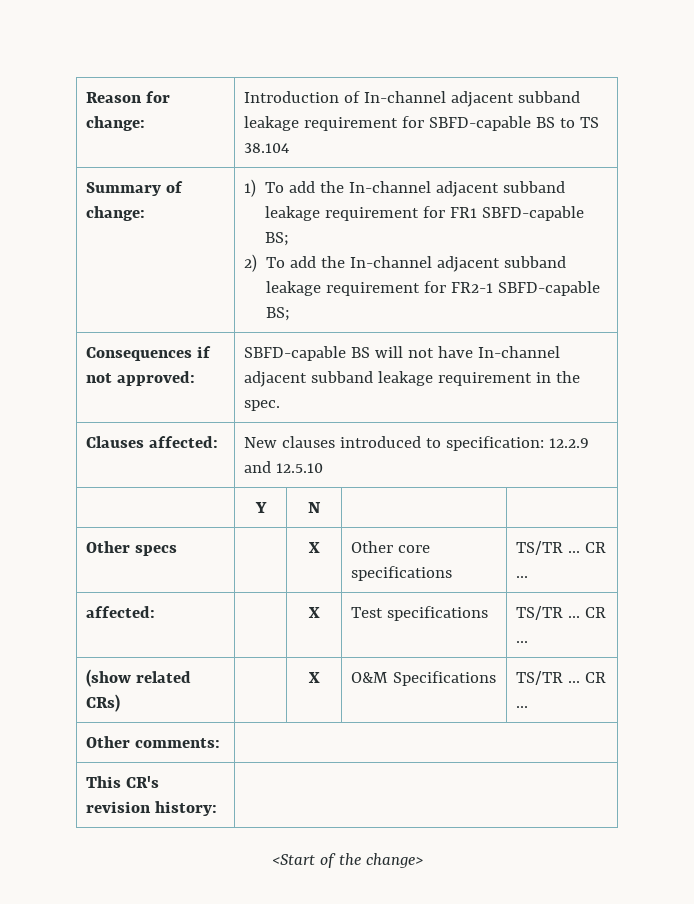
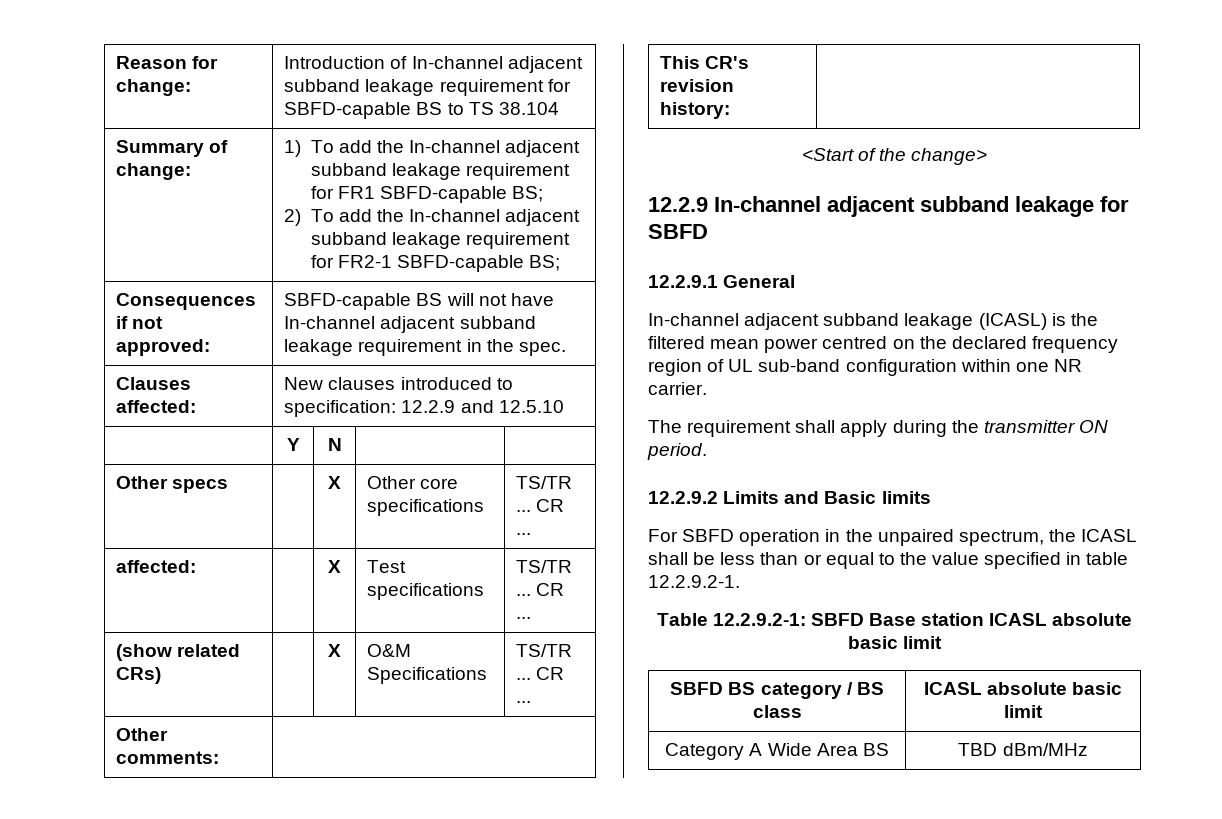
+ 12.2.9 In-channel adjacent subband leakage for SBFD
+ 12.2.9.1 General
+ In-channel adjacent subband leakage (ICASL) is the filtered mean power centred on the declared frequency region of UL sub-band configuration within one NR carrier.
+ The requirement shall apply during the transmitter ON period.
+ 12.2.9.2 Limits and Basic limits
+ For SBFD operation in the unpaired spectrum, the ICASL shall be less than or equal to the value specified in table 12.2.9.2-1.
+ Table 12.2.9.2-1: SBFD Base station ICASL absolute basic limit
+ SBFD BS category / BS class | ICASL absolute basic limit
+ Category A Wide Area BS | TBD dBm/MHz

